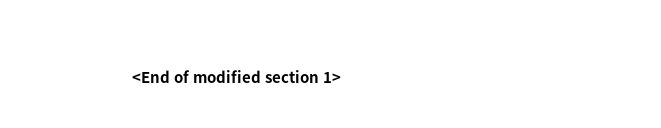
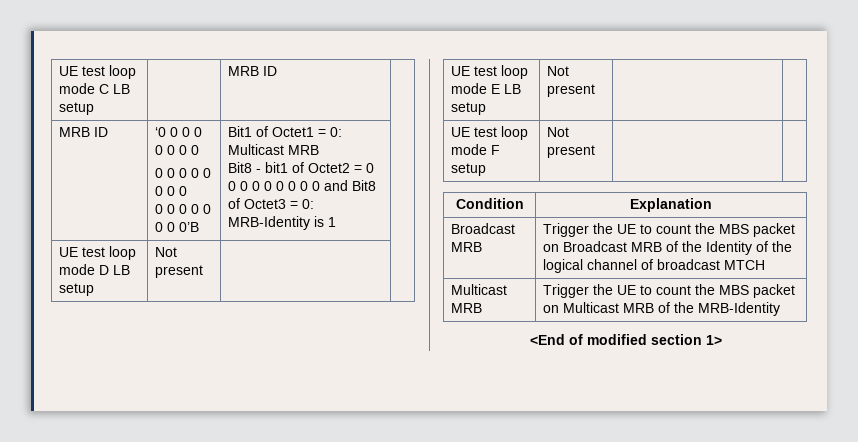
+ UE test loop mode C LB setup | | MRB ID |
+ MRB ID | ‘0 0 0 0 0 0 0 0
+ 0 0 0 0 0 0 0 0
+ 0 0 0 0 0 0 0 0’B | Bit1 of Octet1 = 0: Multicast MRB
+ Bit8 - bit1 of Octet2 = 0 0 0 0 0 0 0 0 0 and Bit8 of Octet3 = 0: MRB-Identity is 1 |
+ UE test loop mode D LB setup | Not present | |
+ UE test loop mode E LB setup | Not present | |
+ UE test loop mode F setup | Not present | |
+ Condition | Explanation
+ Broadcast MRB | Trigger the UE to count the MBS packet on Broadcast MRB of the Identity of the logical channel of broadcast MTCH
+ Multicast MRB | Trigger the UE to count the MBS packet on Multicast MRB of the MRB-Identity

